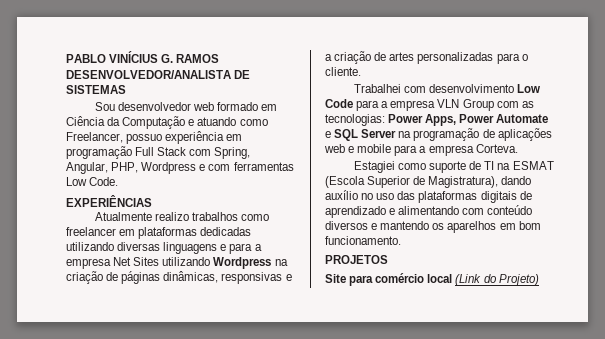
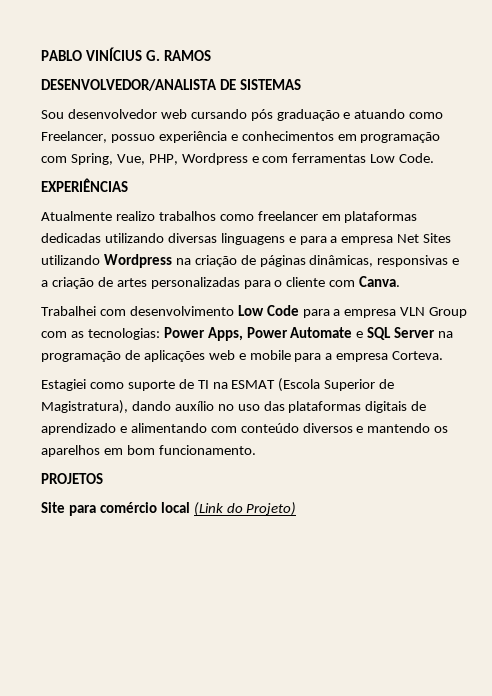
- Sou desenvolvedor web formado em Ciência da Computação e atuando como Freelancer, possuo experiência em programação Full Stack com Spring, Angular, PHP, Wordpress e com ferramentas Low Code.
+ Sou desenvolvedor web cursando pós graduação e atuando como Freelancer, possuo experiência e conhecimentos em programação com Spring, Vue, PHP, Wordpress e com ferramentas Low Code.
- Atualmente realizo trabalhos como freelancer em plataformas dedicadas utilizando diversas linguagens e para a empresa Net Sites utilizando Wordpress na criação de páginas dinâmicas, responsivas e a criação de artes personalizadas para o cliente.
+ Atualmente realizo trabalhos como freelancer em plataformas dedicadas utilizando diversas linguagens e para a empresa Net Sites utilizando Wordpress na criação de páginas dinâmicas, responsivas e a criação de artes personalizadas para o cliente com Canva.

